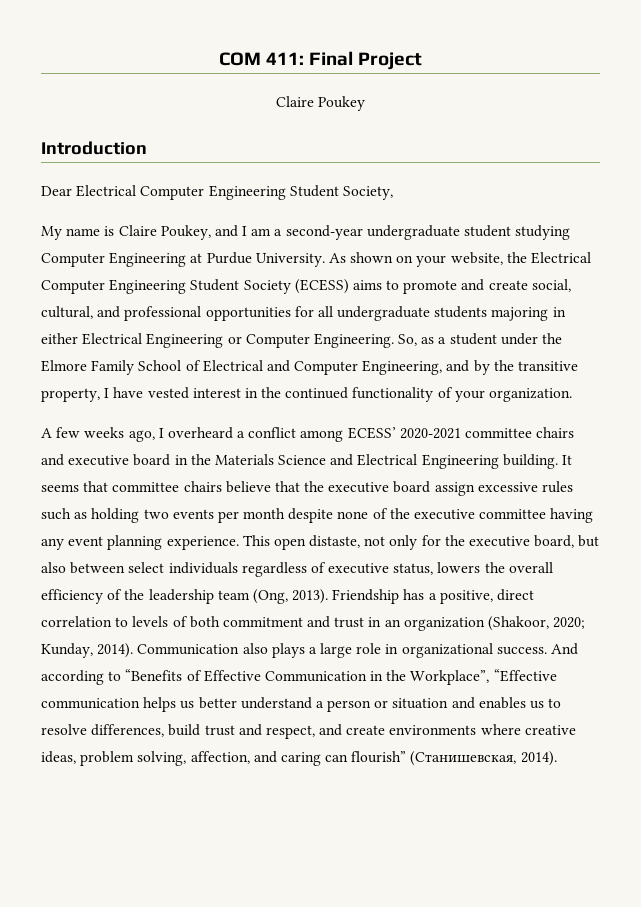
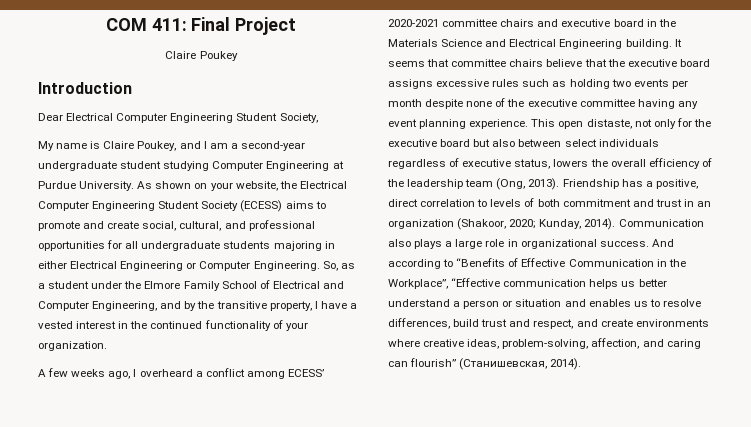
- So, as a student under the Elmore Family School of Electrical and Computer Engineering, and by the transitive property, I have vested interest in the continued functionality of your organization.
+ So, as a student under the Elmore Family School of Electrical and Computer Engineering, and by the transitive property, I have a vested interest in the continued functionality of your organization.
- It seems that committee chairs believe that the executive board assign excessive rules such as holding two events per month despite none of the executive committee having any event planning experience.
+ It seems that committee chairs believe that the executive board assigns excessive rules such as holding two events per month despite none of the executive committee having any event planning experience.
- This open distaste, not only for the executive board, but also between select individuals regardless of executive status, lowers the overall efficiency of the leadership team (Ong, 2013).
+ This open distaste, not only for the executive board but also between select individuals regardless of executive status, lowers the overall efficiency of the leadership team (Ong, 2013).
- And according to “Benefits of Effective Communication in the Workplace”, “Effective communication helps us better understand a person or situation and enables us to resolve differences, build trust and respect, and create environments where creative ideas, problem solving, affection, and caring can flourish” (Станишевская, 2014).
+ And according to “Benefits of Effective Communication in the Workplace”, “Effective communication helps us better understand a person or situation and enables us to resolve differences, build trust and respect, and create environments where creative ideas, problem-solving, affection, and caring can flourish” (Станишевская, 2014).

